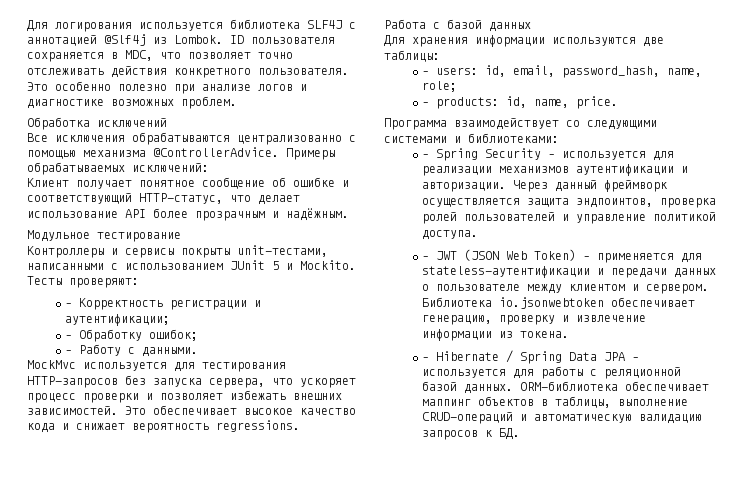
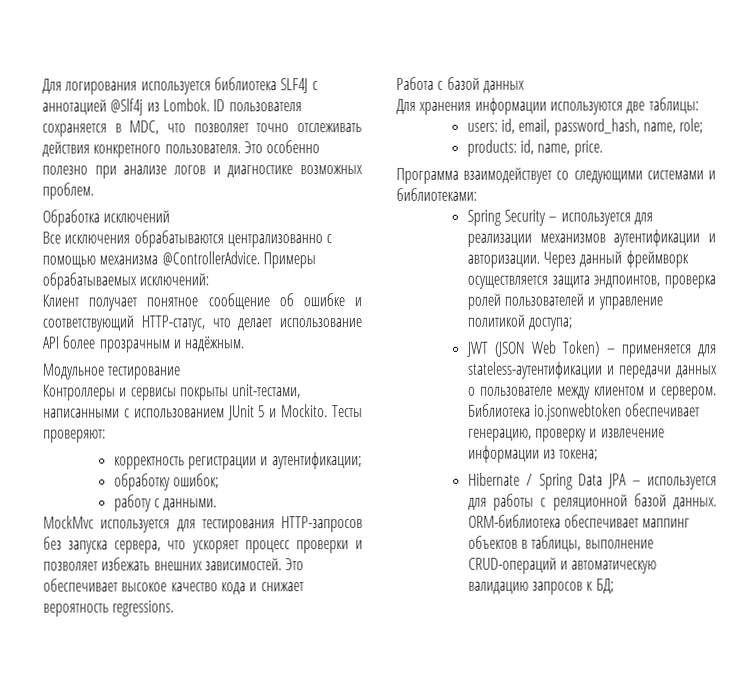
- – Корректность регистрации и аутентификации;
+ корректность регистрации и аутентификации;
- – Обработку ошибок;
+ обработку ошибок;
- – Работу с данными.
+ работу с данными.
- – users: id, email, password_hash, name, role;
+ users: id, email, password_hash, name, role;
- – products: id, name, price.
+ products: id, name, price.
- – Spring Security – используется для реализации механизмов аутентификации и авторизации.
+ Spring Security – используется для реализации механизмов аутентификации и авторизации.
- Через данный фреймворк осуществляется защита эндпоинтов, проверка ролей пользователей и управление политикой доступа.
- – JWT (JSON Web Token) – применяется для stateless-аутентификации и передачи данных о пользователе между клиентом и сервером.
+ Через данный фреймворк осуществляется защита эндпоинтов, проверка ролей пользователей и управление политикой доступа;
+ JWT (JSON Web Token) – применяется для stateless-аутентификации и передачи данных о пользователе между клиентом и сервером.
- Библиотека io.jsonwebtoken обеспечивает генерацию, проверку и извлечение информации из токена.
- – Hibernate / Spring Data JPA – используется для работы с реляционной базой данных.
+ Библиотека io.jsonwebtoken обеспечивает генерацию, проверку и извлечение информации из токена;
+ Hibernate / Spring Data JPA – используется для работы с реляционной базой данных.
- ORM-библиотека обеспечивает маппинг объектов в таблицы, выполнение CRUD-операций и автоматическую валидацию запросов к БД.
+ ORM-библиотека обеспечивает маппинг объектов в таблицы, выполнение CRUD-операций и автоматическую валидацию запросов к БД;

